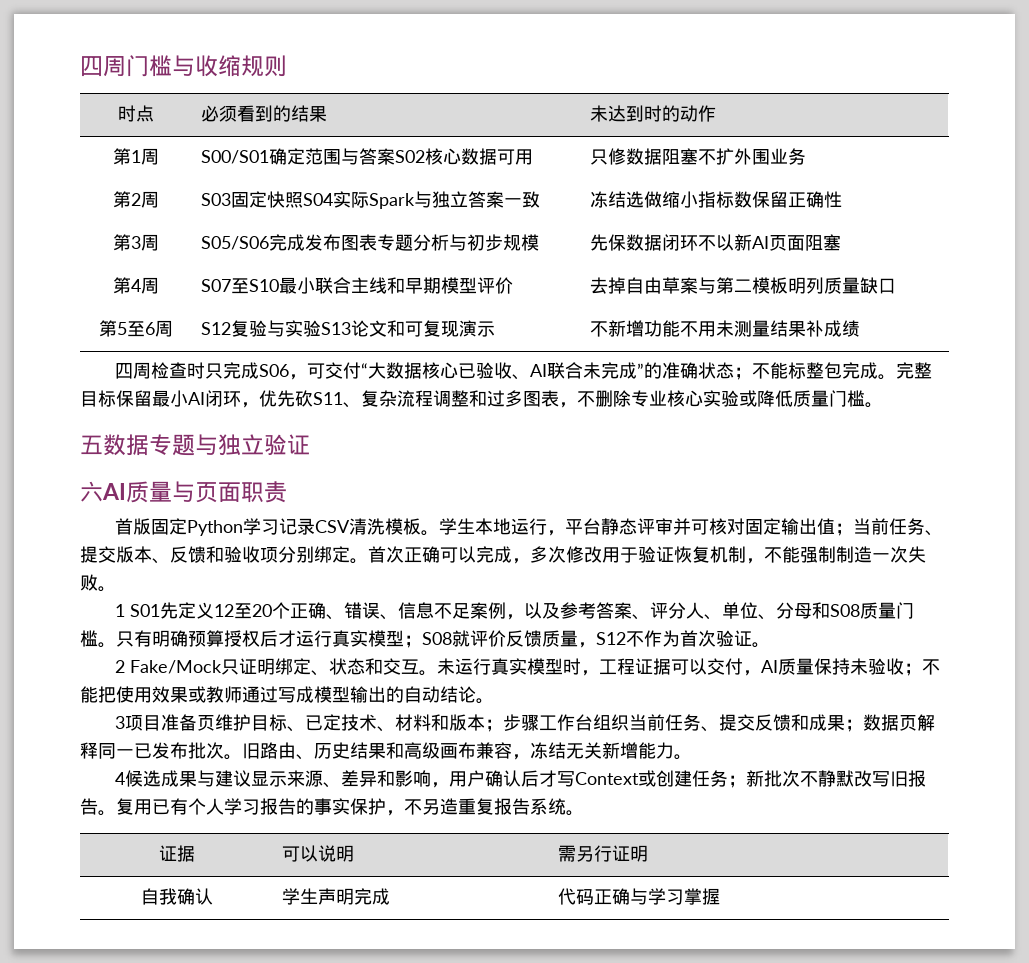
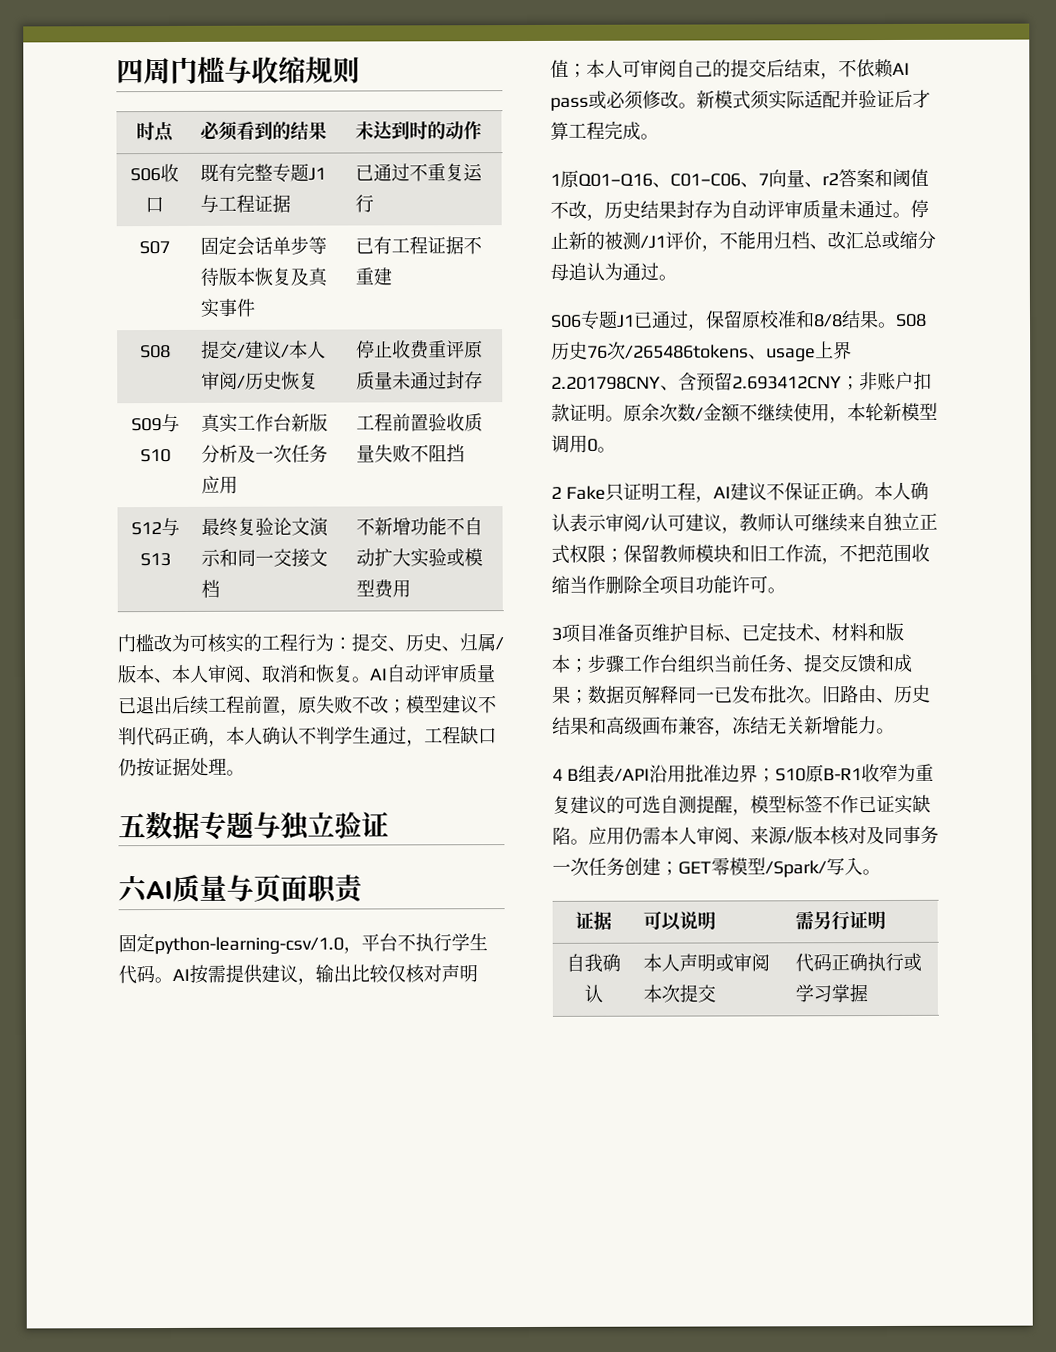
- 第1周 | S00/S01确定范围与答案S02核心数据可用 | 只修数据阻塞不扩外围业务
- 第2周 | S03固定快照S04实际Spark与独立答案一致 | 冻结选做缩小指标数保留正确性
- 第3周 | S05/S06完成发布图表专题分析与初步规模 | 先保数据闭环不以新AI页面阻塞
- 第4周 | S07至S10最小联合主线和早期模型评价 | 去掉自由草案与第二模板明列质量缺口
- 第5至6周 | S12复验与实验S13论文和可复现演示 | 不新增功能不用未测量结果补成绩
- 四周检查时只完成S06，可交付“大数据核心已验收、AI联合未完成”的准确状态；不能标整包完成。完整目标保留最小AI闭环，优先砍S11、复杂流程调整和过多图表，不删除专业核心实验或降低质量门槛。
+ S06收口 | 既有完整专题J1与工程证据 | 已通过不重复运行
+ S07 | 固定会话单步等待版本恢复及真实事件 | 已有工程证据不重建
+ S08 | 提交/建议/本人审阅/历史恢复 | 停止收费重评原质量未通过封存
+ S09与S10 | 真实工作台新版分析及一次任务应用 | 工程前置验收质量失败不阻挡
+ S12与S13 | 最终复验论文演示和同一交接文档 | 不新增功能不自动扩大实验或模型费用
+ 门槛改为可核实的工程行为：提交、历史、归属/版本、本人审阅、取消和恢复。AI自动评审质量已退出后续工程前置，原失败不改；模型建议不判代码正确，本人确认不判学生通过，工程缺口仍按证据处理。
- 首版固定Python学习记录CSV清洗模板。学生本地运行，平台静态评审并可核对固定输出值；当前任务、提交版本、反馈和验收项分别绑定。首次正确可以完成，多次修改用于验证恢复机制，不能强制制造一次失败。
- 1 S01先定义12至20个正确、错误、信息不足案例，以及参考答案、评分人、单位、分母和S08质量门槛。只有明确预算授权后才运行真实模型；S08就评价反馈质量，S12不作为首次验证。
- 2 Fake/Mock只证明绑定、状态和交互。未运行真实模型时，工程证据可以交付，AI质量保持未验收；不能把使用效果或教师通过写成模型输出的自动结论。
+ 固定python-learning-csv/1.0，平台不执行学生代码。AI按需提供建议，输出比较仅核对声明值；本人可审阅自己的提交后结束，不依赖AI pass或必须修改。新模式须实际适配并验证后才算工程完成。
+ 1原Q01–Q16、C01–C06、7向量、r2答案和阈值不改，历史结果封存为自动评审质量未通过。停止新的被测/J1评价，不能用归档、改汇总或缩分母追认为通过。
+ S06专题J1已通过，保留原校准和8/8结果。S08历史76次/265486tokens、usage上界2.201798CNY、含预留2.693412CNY；非账户扣款证明。原余次数/金额不继续使用，本轮新模型调用0。
+ 2 Fake只证明工程，AI建议不保证正确。本人确认表示审阅/认可建议，教师认可继续来自独立正式权限；保留教师模块和旧工作流，不把范围收缩当作删除全项目功能许可。
- 4候选成果与建议显示来源、差异和影响，用户确认后才写Context或创建任务；新批次不静默改写旧报告。复用已有个人学习报告的事实保护，不另造重复报告系统。
+ 4 B组表/API沿用批准边界；S10原B-R1收窄为重复建议的可选自测提醒，模型标签不作已证实缺陷。应用仍需本人审阅、来源/版本核对及同事务一次任务创建；GET零模型/Spark/写入。
- 自我确认 | 学生声明完成 | 代码正确与学习掌握
+ 自我确认 | 本人声明或审阅本次提交 | 代码正确执行或学习掌握

